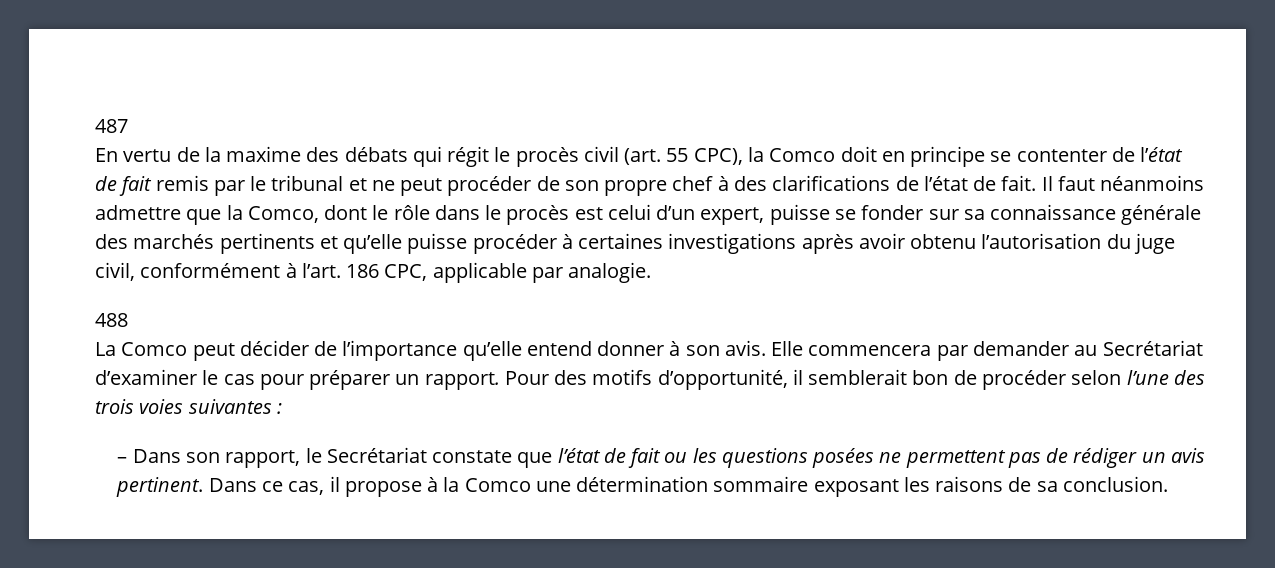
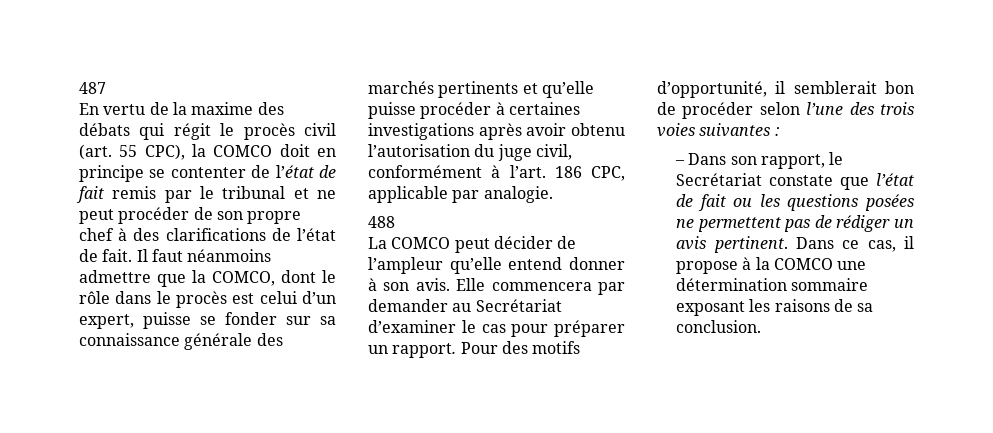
- En vertu de la maxime des débats qui régit le procès civil (art. 55 CPC), la Comco doit en principe se contenter de l’état de fait remis par le tribunal et ne peut procéder de son propre chef à des clarifications de l’état de fait.
+ En vertu de la maxime des débats qui régit le procès civil (art. 55 CPC), la COMCO doit en principe se contenter de l’état de fait remis par le tribunal et ne peut procéder de son propre chef à des clarifications de l’état de fait.
- Il faut néanmoins admettre que la Comco, dont le rôle dans le procès est celui d’un expert, puisse se fonder sur sa connaissance générale des marchés pertinents et qu’elle puisse procéder à certaines investigations après avoir obtenu l’autorisation du juge civil, conformément à l’art.
+ Il faut néanmoins admettre que la COMCO, dont le rôle dans le procès est celui d’un expert, puisse se fonder sur sa connaissance générale des marchés pertinents et qu’elle puisse procéder à certaines investigations après avoir obtenu l’autorisation du juge civil, conformément à l’art.
- La Comco peut décider de l’importance qu’elle entend donner à son avis.
+ La COMCO peut décider de l’ampleur qu’elle entend donner à son avis.
- Dans ce cas, il propose à la Comco une détermination sommaire exposant les raisons de sa conclusion.
+ Dans ce cas, il propose à la COMCO une détermination sommaire exposant les raisons de sa conclusion.

